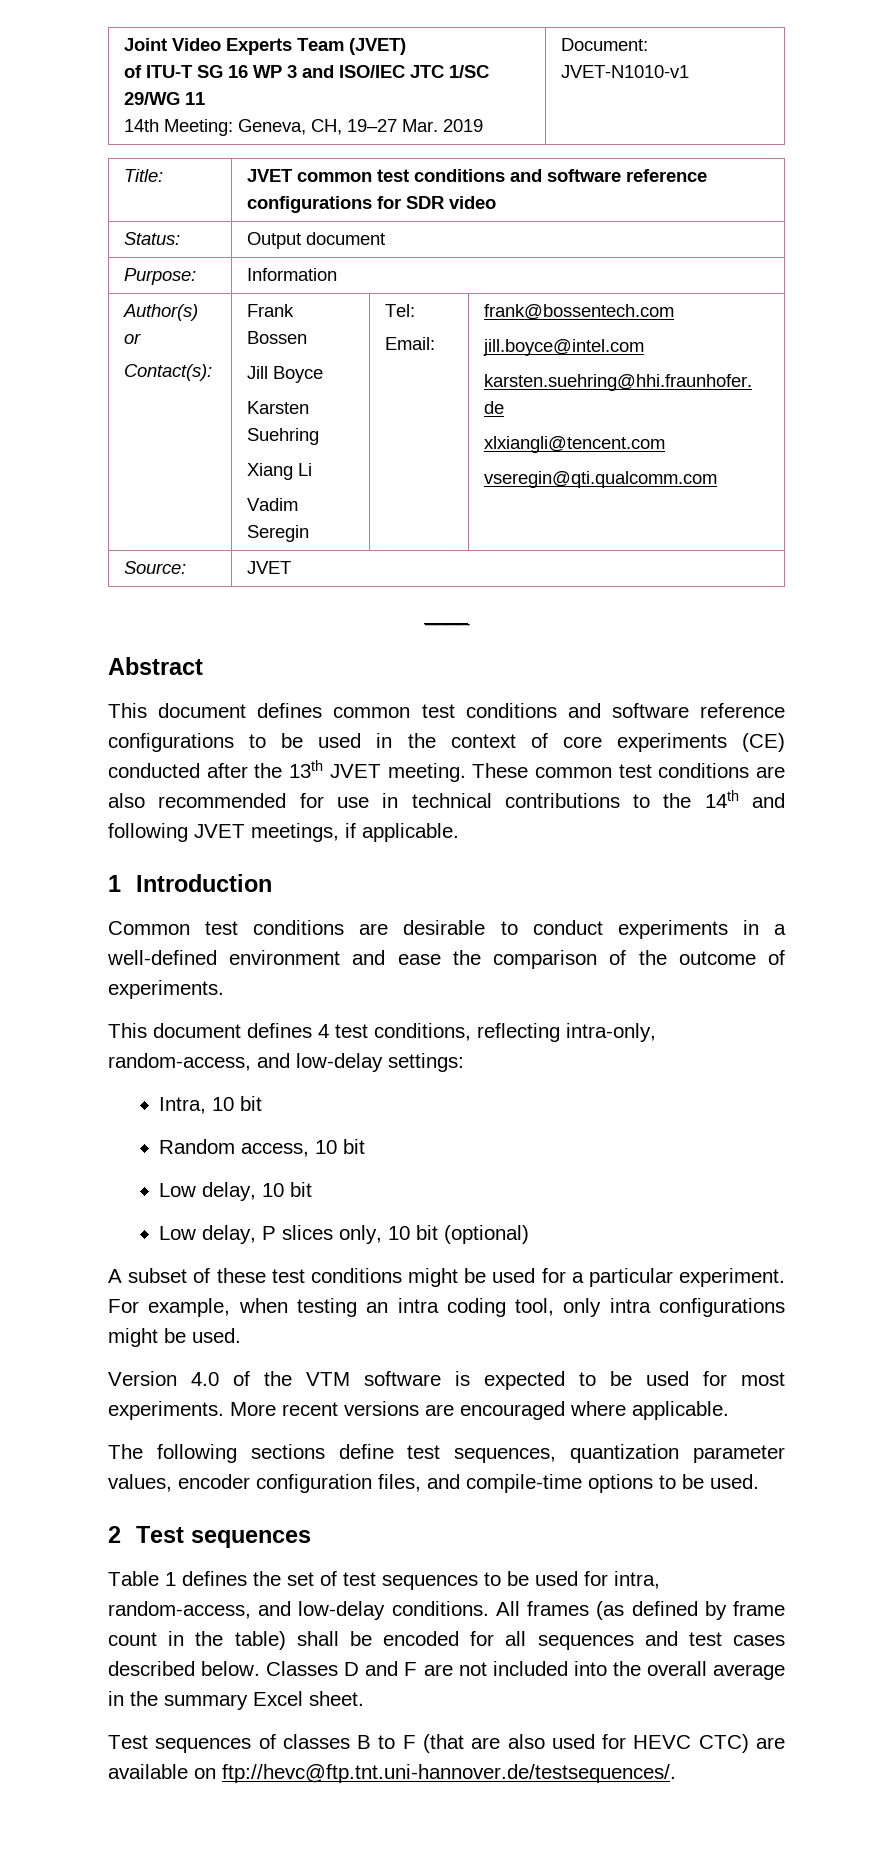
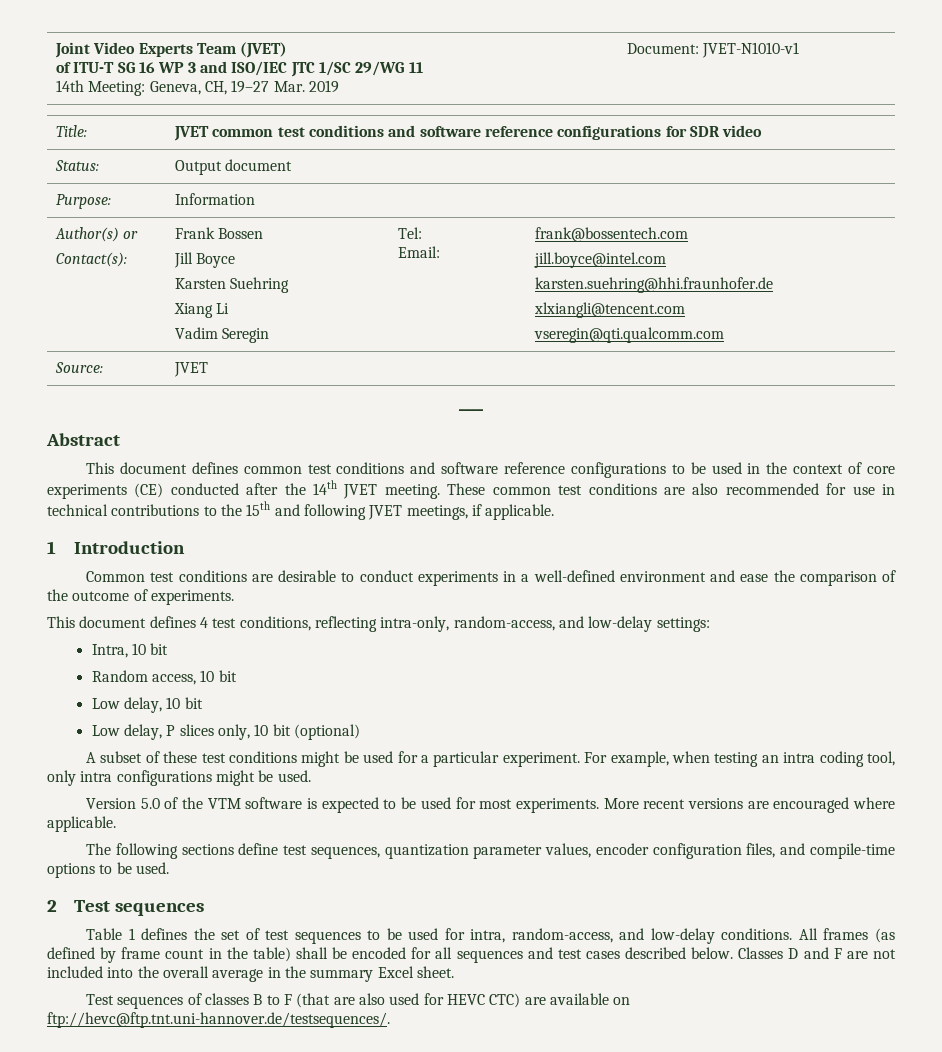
- This document defines common test conditions and software reference configurations to be used in the context of core experiments (CE) conducted after the 13th JVET meeting.
+ This document defines common test conditions and software reference configurations to be used in the context of core experiments (CE) conducted after the 14th JVET meeting.
- These common test conditions are also recommended for use in technical contributions to the 14th and following JVET meetings, if applicable.
+ These common test conditions are also recommended for use in technical contributions to the 15th and following JVET meetings, if applicable.
- Version 4.0 of the VTM software is expected to be used for most experiments.
+ Version 5.0 of the VTM software is expected to be used for most experiments.

